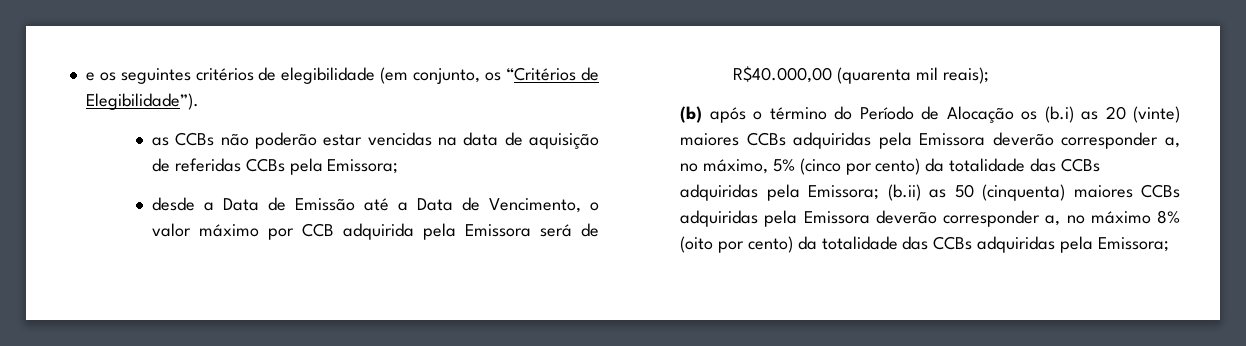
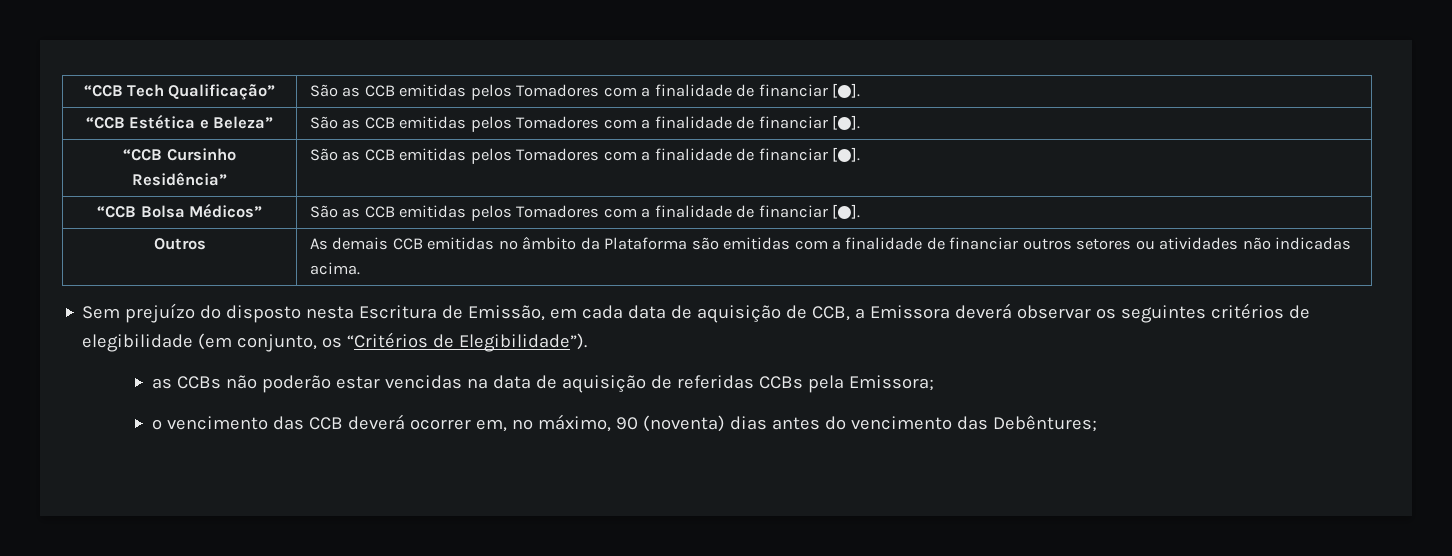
- e os seguintes critérios de elegibilidade (em conjunto, os “Critérios de Elegibilidade”).
+ “CCB Tech Qualificação” | São as CCB emitidas pelos Tomadores com a finalidade de financiar [●].
+ “CCB Estética e Beleza” | São as CCB emitidas pelos Tomadores com a finalidade de financiar [●].
+ “CCB Cursinho Residência” | São as CCB emitidas pelos Tomadores com a finalidade de financiar [●].
+ “CCB Bolsa Médicos” | São as CCB emitidas pelos Tomadores com a finalidade de financiar [●].
+ Outros | As demais CCB emitidas no âmbito da Plataforma são emitidas com a finalidade de financiar outros setores ou atividades não indicadas acima.
+ Sem prejuízo do disposto nesta Escritura de Emissão, em cada data de aquisição de CCB, a Emissora deverá observar os seguintes critérios de elegibilidade (em conjunto, os “Critérios de Elegibilidade”).
- desde a Data de Emissão até a Data de Vencimento, o valor máximo por CCB adquirida pela Emissora será de R$40.000,00 (quarenta mil reais);
- (b) após o término do Período de Alocação os (b.i) as 20 (vinte) maiores CCBs adquiridas pela Emissora deverão corresponder a, no máximo, 5% (cinco por cento) da totalidade das CCBs adquiridas pela Emissora; (b.ii) as 50 (cinquenta) maiores CCBs adquiridas pela Emissora deverão corresponder a, no máximo 8% (oito por cento) da totalidade das CCBs adquiridas pela Emissora;
+ o vencimento das CCB deverá ocorrer em, no máximo, 90 (noventa) dias antes do vencimento das Debêntures;

